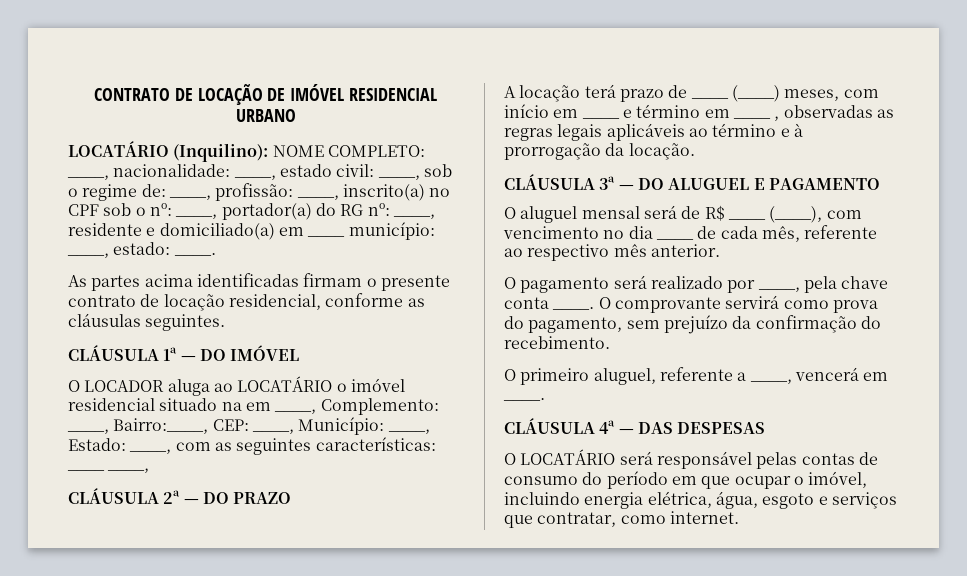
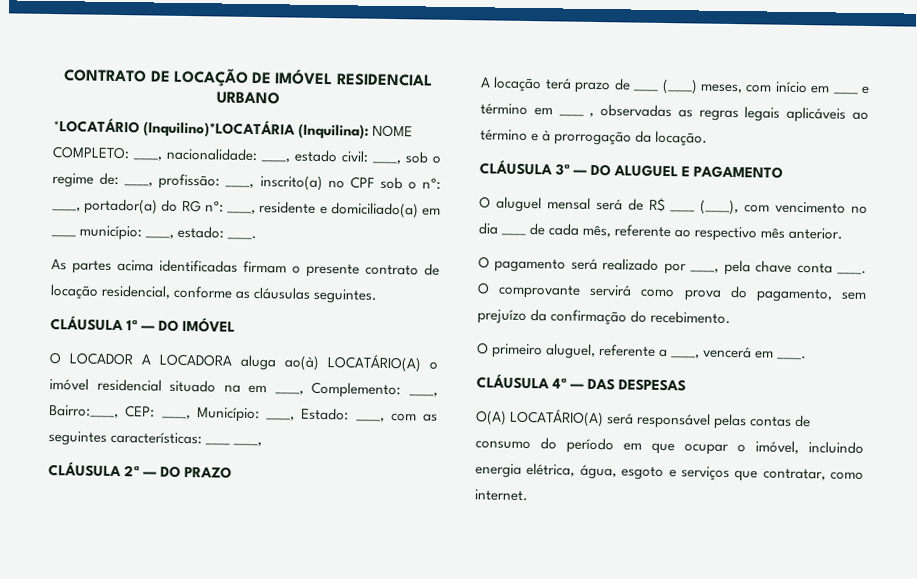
- LOCATÁRIO (Inquilino): NOME COMPLETO: ____, nacionalidade: ____, estado civil: ____, sob o regime de: ____, profissão: ____, inscrito(a) no CPF sob o nº: ____, portador(a) do RG nº: ____, residente e domiciliado(a) em ____ município: ____, estado: ____.
+ *LOCATÁRIO (Inquilino)*LOCATÁRIA (Inquilina): NOME COMPLETO: ____, nacionalidade: ____, estado civil: ____, sob o regime de: ____, profissão: ____, inscrito(a) no CPF sob o nº: ____, portador(a) do RG nº: ____, residente e domiciliado(a) em ____ município: ____, estado: ____.
- O LOCADOR aluga ao LOCATÁRIO o imóvel residencial situado na em ____, Complemento: ____, Bairro:____, CEP: ____, Município: ____, Estado: ____, com as seguintes características: ____ ____,
+ O LOCADOR A LOCADORA aluga ao(à) LOCATÁRIO(A) o imóvel residencial situado na em ____, Complemento: ____, Bairro:____, CEP: ____, Município: ____, Estado: ____, com as seguintes características: ____ ____,
- O LOCATÁRIO será responsável pelas contas de consumo do período em que ocupar o imóvel, incluindo energia elétrica, água, esgoto e serviços que contratar, como internet.
+ O(A) LOCATÁRIO(A) será responsável pelas contas de consumo do período em que ocupar o imóvel, incluindo energia elétrica, água, esgoto e serviços que contratar, como internet.

